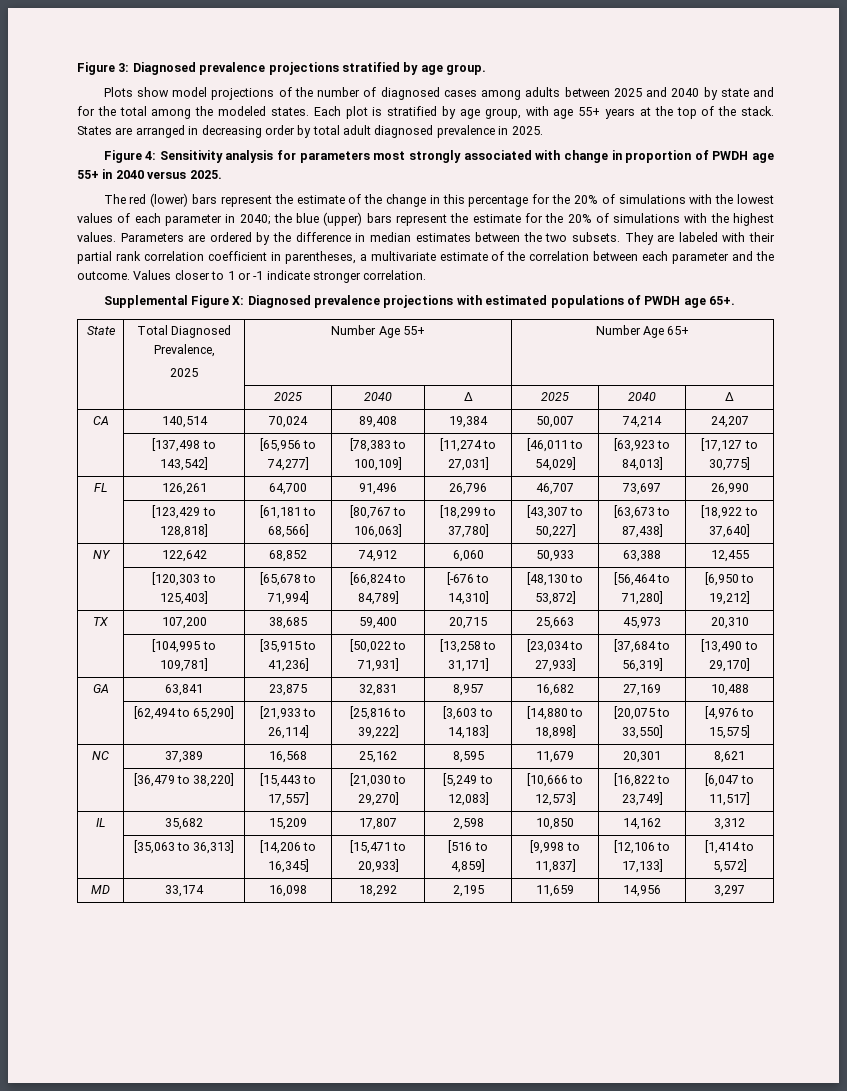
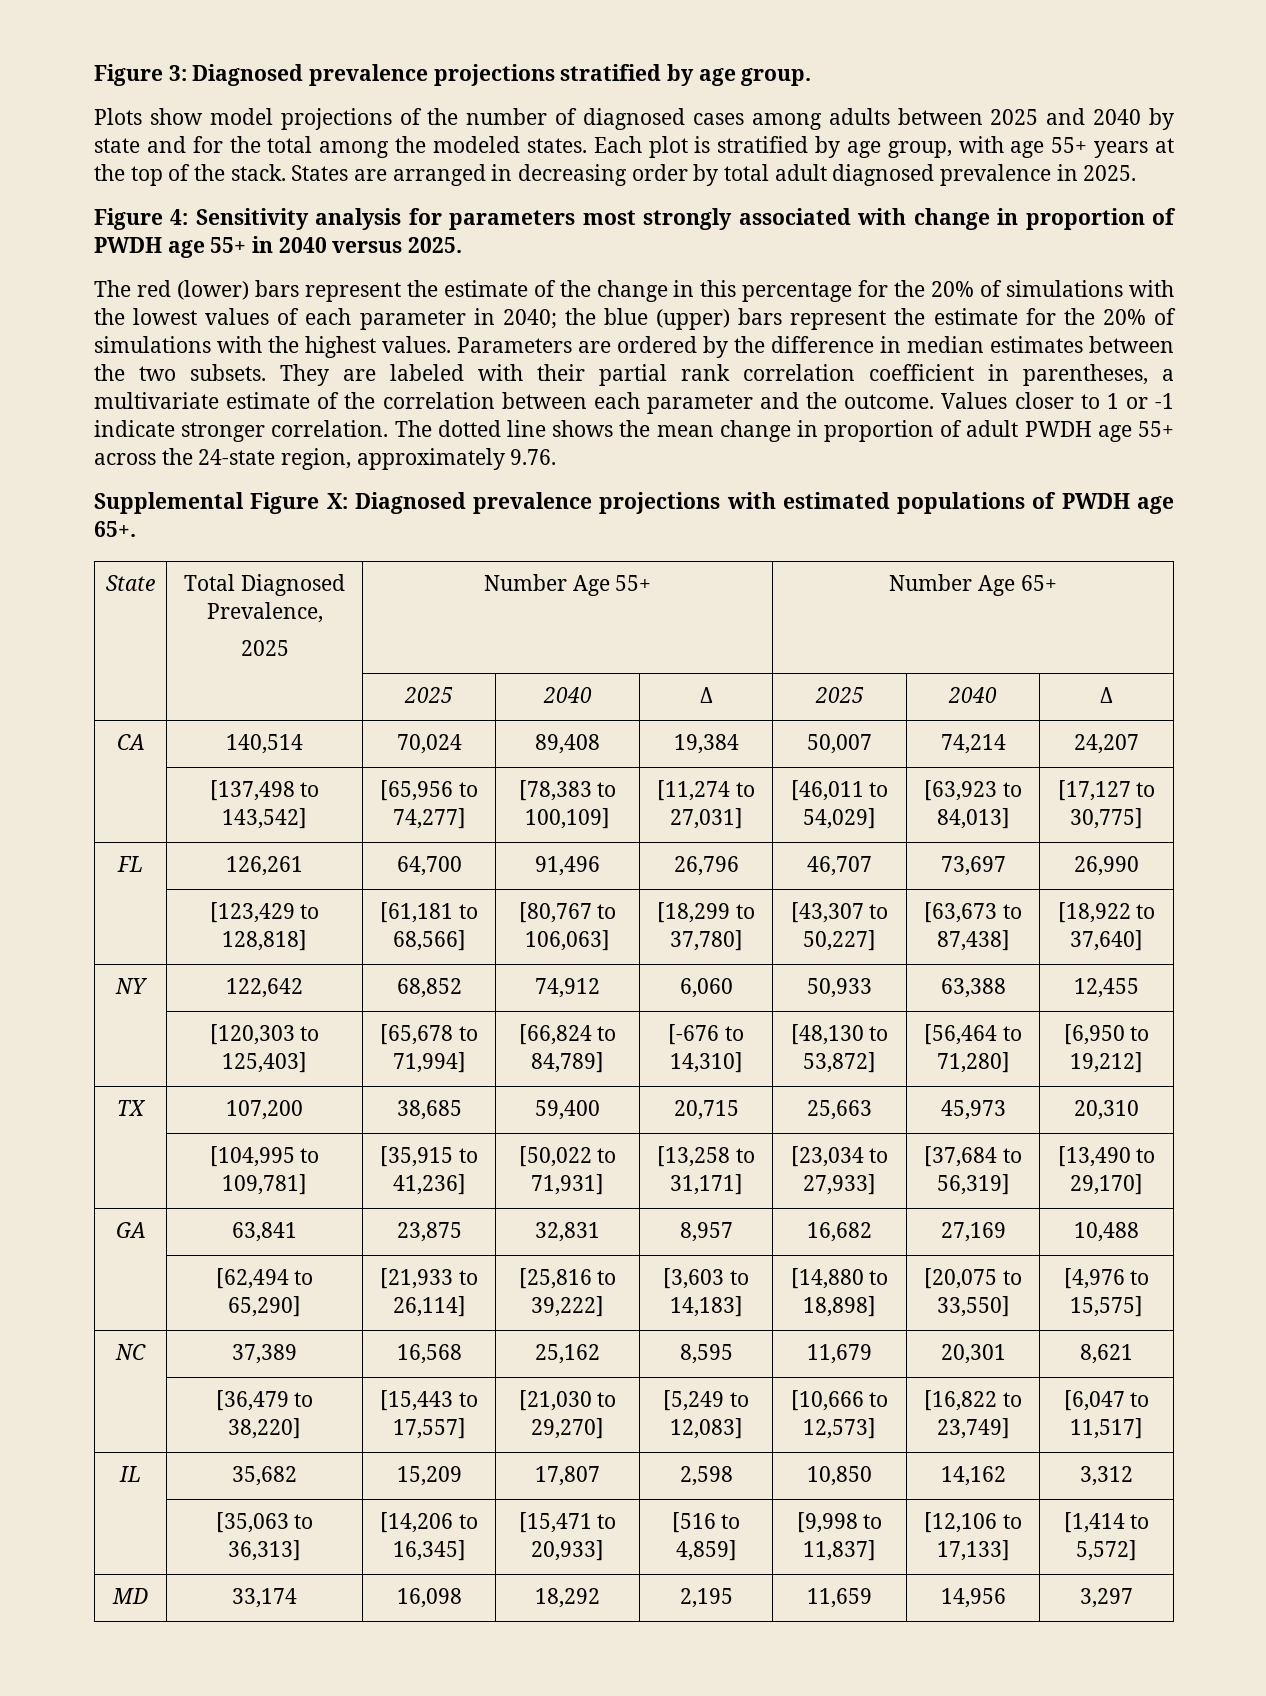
+ The dotted line shows the mean change in proportion of adult PWDH age 55+ across the 24-state region, approximately 9.76.

